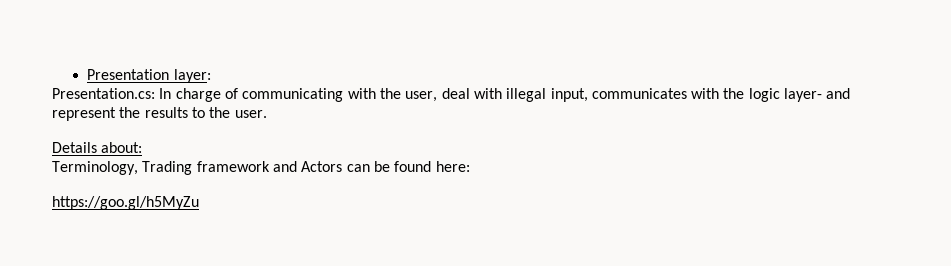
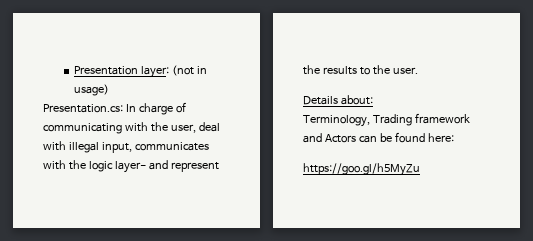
- Presentation layer:
+ Presentation layer: (not in usage)

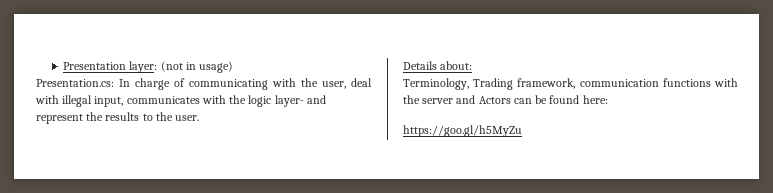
- Terminology, Trading framework and Actors can be found here:
+ Terminology, Trading framework, communication functions with the server and Actors can be found here:

